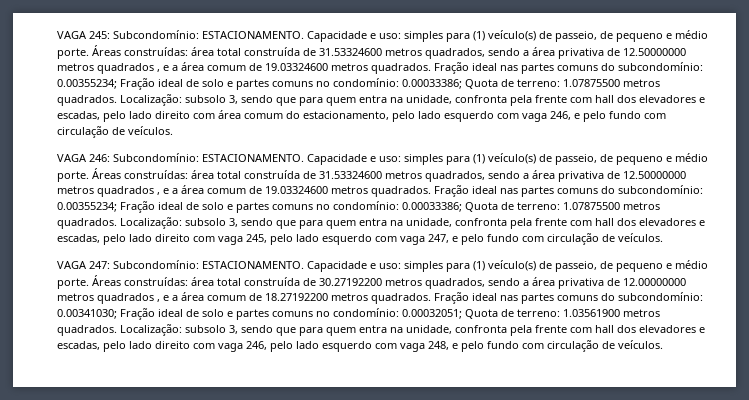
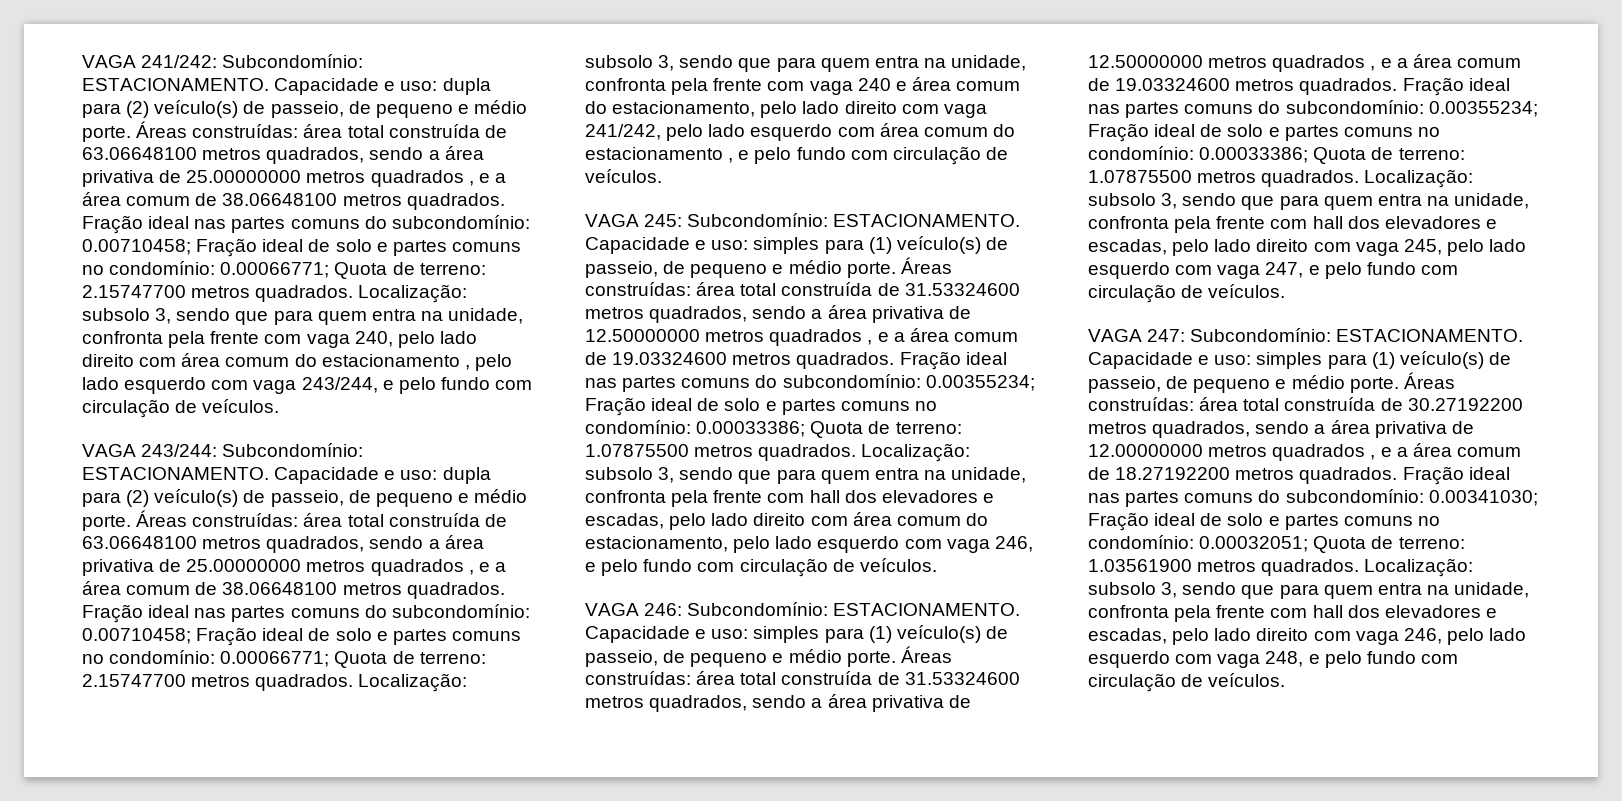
+ VAGA 241/242: Subcondomínio: ESTACIONAMENTO. Capacidade e uso: dupla para (2) veículo(s) de passeio, de pequeno e médio porte. Áreas construídas: área total construída de 63.06648100 metros quadrados, sendo a área privativa de 25.00000000 metros quadrados , e a área comum de 38.06648100 metros quadrados. Fração ideal nas partes comuns do subcondomínio: 0.00710458; Fração ideal de solo e partes comuns no condomínio: 0.00066771; Quota de terreno: 2.15747700 metros quadrados. Localização: subsolo 3, sendo que para quem entra na unidade, confronta pela frente com vaga 240, pelo lado direito com área comum do estacionamento , pelo lado esquerdo com vaga 243/244, e pelo fundo com circulação de veículos.
+ VAGA 243/244: Subcondomínio: ESTACIONAMENTO. Capacidade e uso: dupla para (2) veículo(s) de passeio, de pequeno e médio porte. Áreas construídas: área total construída de 63.06648100 metros quadrados, sendo a área privativa de 25.00000000 metros quadrados , e a área comum de 38.06648100 metros quadrados. Fração ideal nas partes comuns do subcondomínio: 0.00710458; Fração ideal de solo e partes comuns no condomínio: 0.00066771; Quota de terreno: 2.15747700 metros quadrados. Localização: subsolo 3, sendo que para quem entra na unidade, confronta pela frente com vaga 240 e área comum do estacionamento, pelo lado direito com vaga 241/242, pelo lado esquerdo com área comum do estacionamento , e pelo fundo com circulação de veículos.

